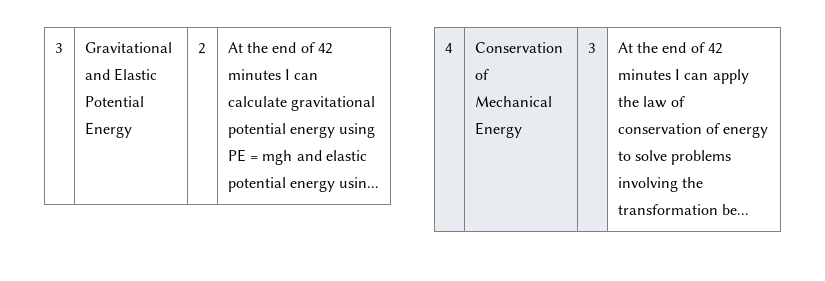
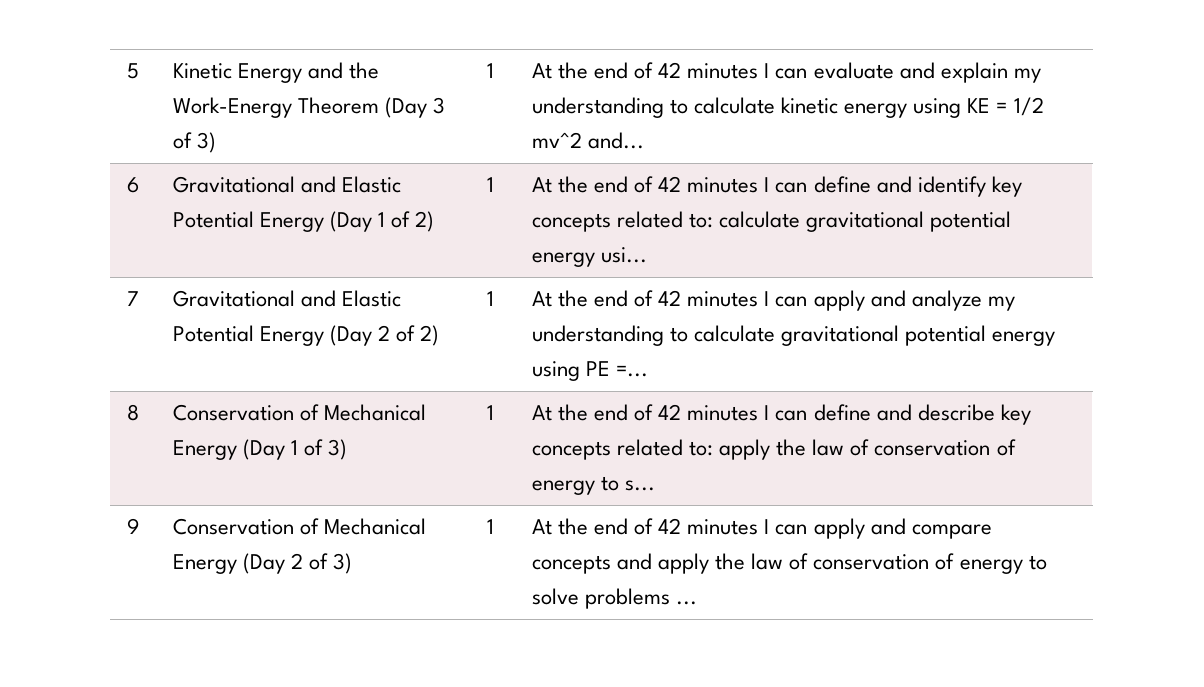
- 3 | Gravitational and Elastic Potential Energy | 2 | At the end of 42 minutes I can calculate gravitational potential energy using PE = mgh and elastic potential energy usin...
- 4 | Conservation of Mechanical Energy | 3 | At the end of 42 minutes I can apply the law of conservation of energy to solve problems involving the transformation be...
+ 5 | Kinetic Energy and the Work-Energy Theorem (Day 3 of 3) | 1 | At the end of 42 minutes I can evaluate and explain my understanding to calculate kinetic energy using KE = 1/2 mv^2 and...
+ 6 | Gravitational and Elastic Potential Energy (Day 1 of 2) | 1 | At the end of 42 minutes I can define and identify key concepts related to: calculate gravitational potential energy usi...
+ 7 | Gravitational and Elastic Potential Energy (Day 2 of 2) | 1 | At the end of 42 minutes I can apply and analyze my understanding to calculate gravitational potential energy using PE =...
+ 8 | Conservation of Mechanical Energy (Day 1 of 3) | 1 | At the end of 42 minutes I can define and describe key concepts related to: apply the law of conservation of energy to s...
+ 9 | Conservation of Mechanical Energy (Day 2 of 3) | 1 | At the end of 42 minutes I can apply and compare concepts and apply the law of conservation of energy to solve problems ...

